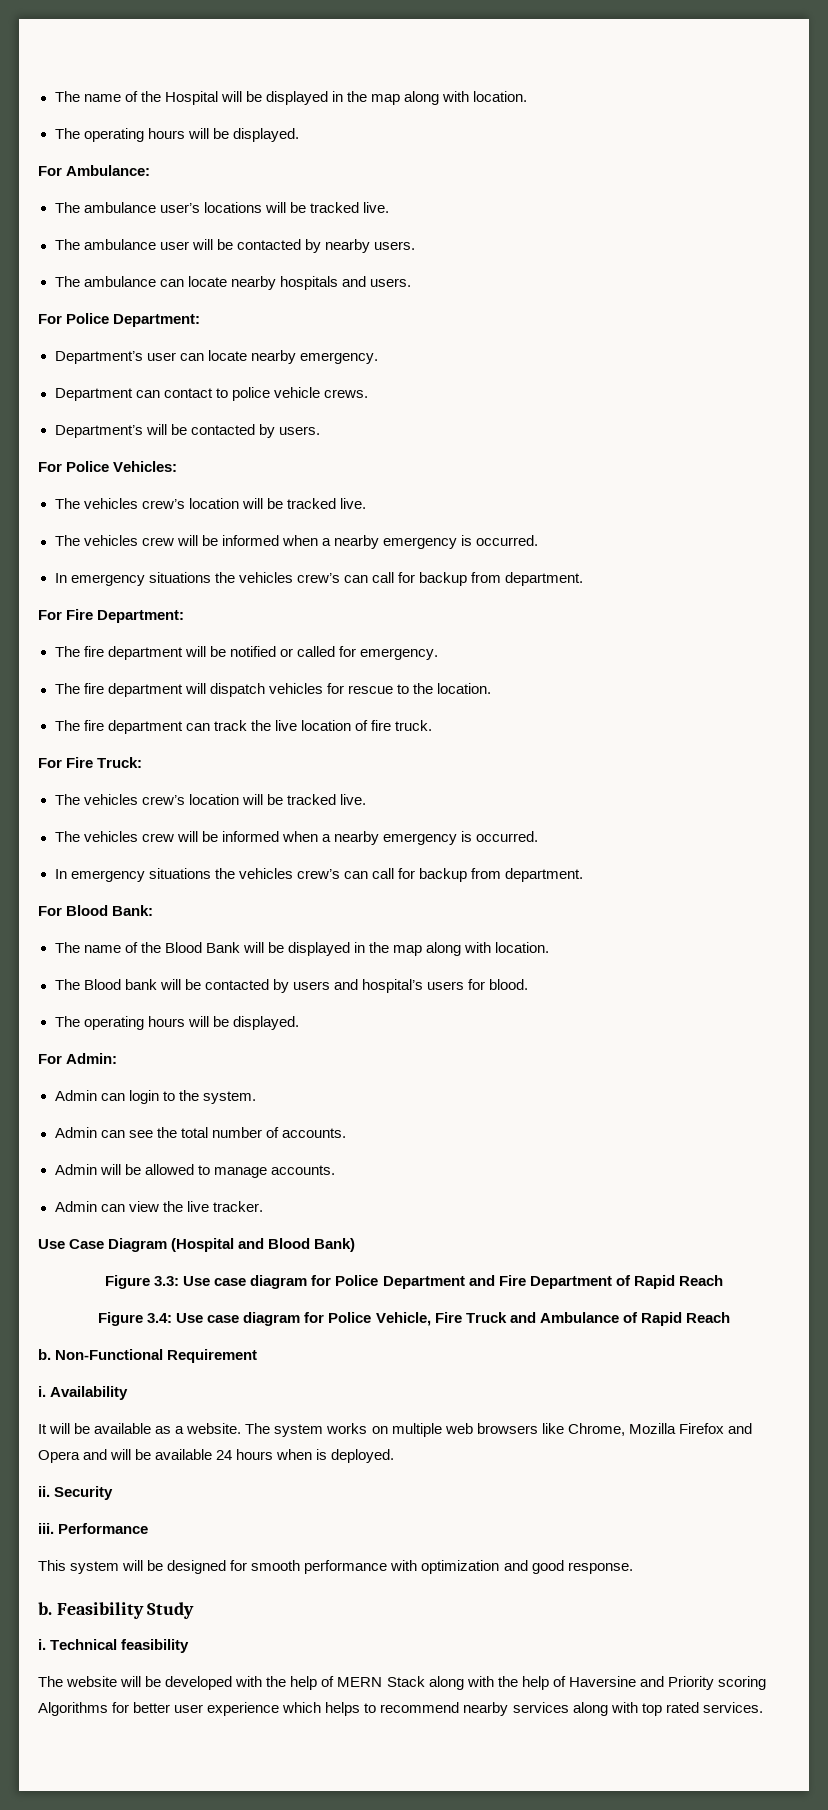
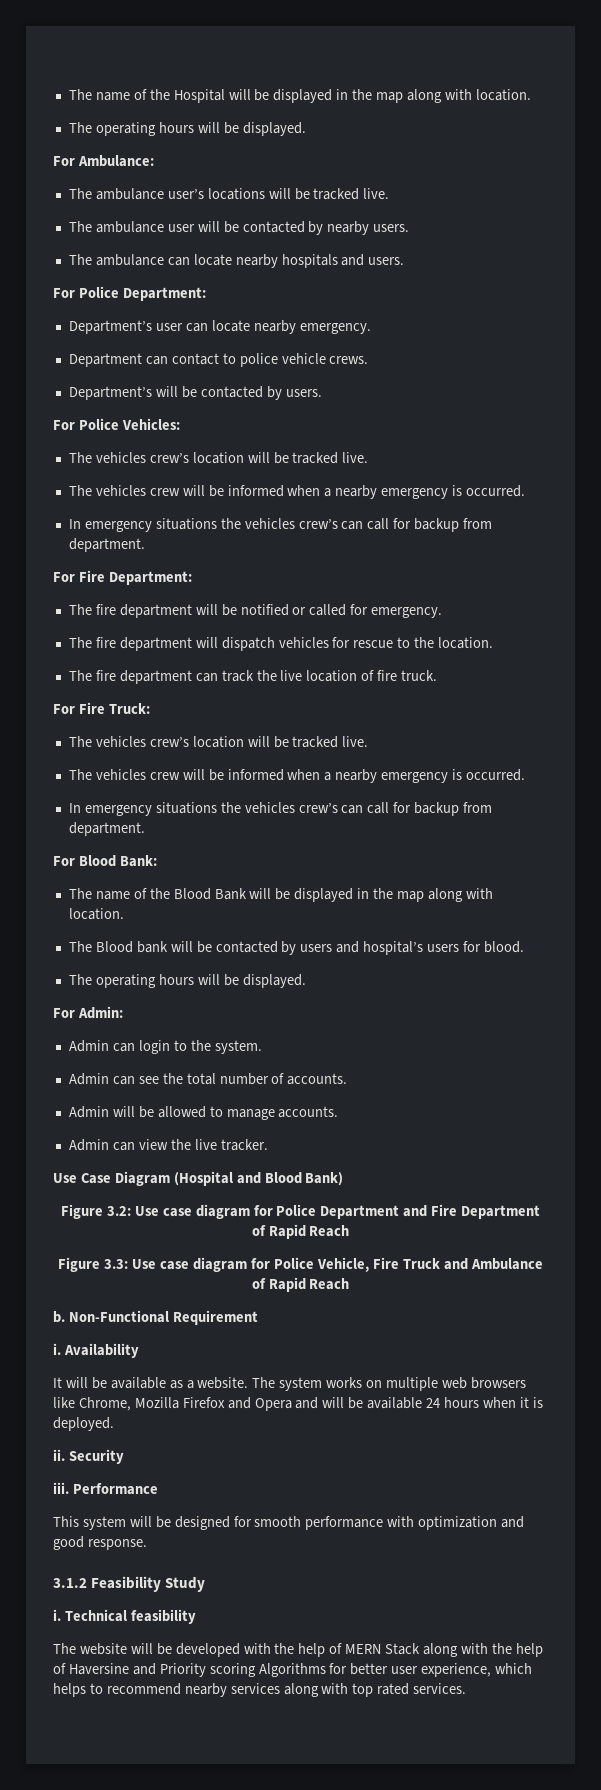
- Figure 3.3: Use case diagram for Police Department and Fire Department of Rapid Reach
+ Figure 3.2: Use case diagram for Police Department and Fire Department of Rapid Reach
- Figure 3.4: Use case diagram for Police Vehicle, Fire Truck and Ambulance of Rapid Reach
+ Figure 3.3: Use case diagram for Police Vehicle, Fire Truck and Ambulance of Rapid Reach
- The system works on multiple web browsers like Chrome, Mozilla Firefox and Opera and will be available 24 hours when is deployed.
+ The system works on multiple web browsers like Chrome, Mozilla Firefox and Opera and will be available 24 hours when it is deployed.
- b. Feasibility Study
+ 3.1.2 Feasibility Study
- The website will be developed with the help of MERN Stack along with the help of Haversine and Priority scoring Algorithms for better user experience which helps to recommend nearby services along with top rated services.
+ The website will be developed with the help of MERN Stack along with the help of Haversine and Priority scoring Algorithms for better user experience, which helps to recommend nearby services along with top rated services.

